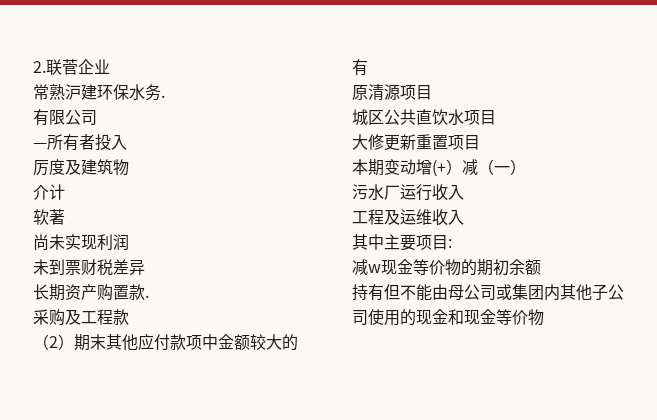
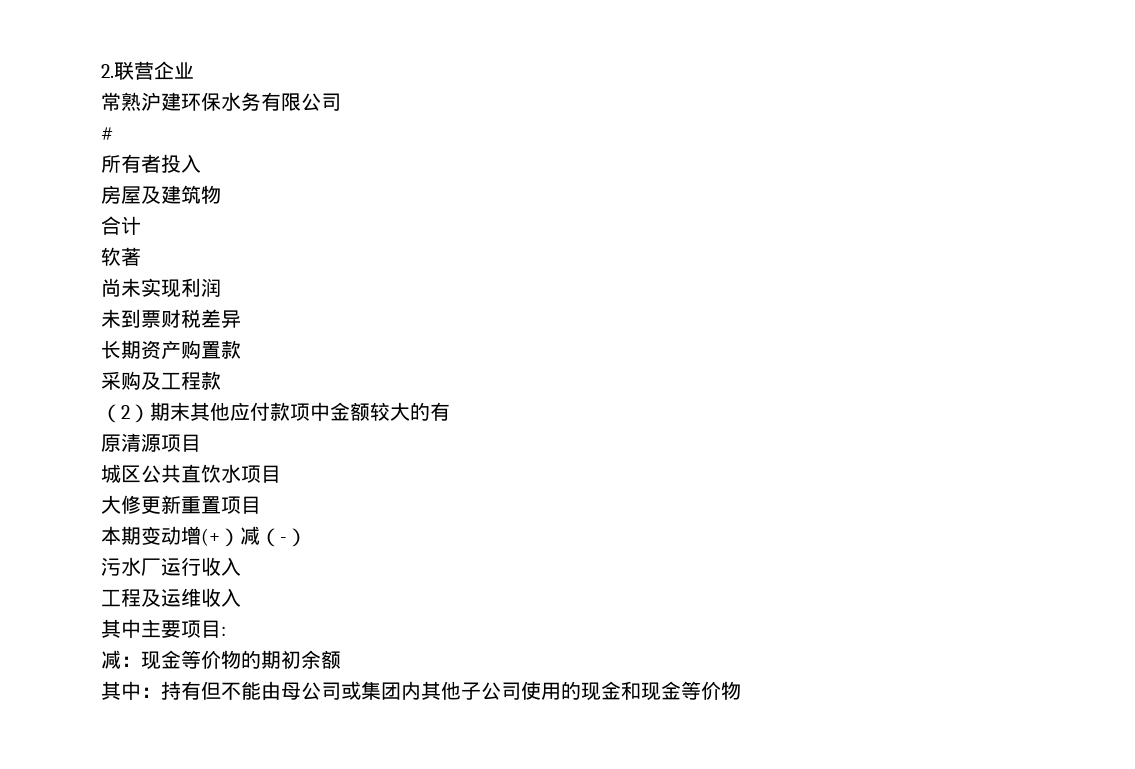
- 2.联菅企业
+ 2.联营企业
- 常熟沪建环保水务.
- 有限公司
+ 常熟沪建环保水务有限公司
- —所有者投入
+ #
+ 所有者投入
- 厉度及建筑物
+ 房屋及建筑物
- 介计
+ 合计
- 长期资产购置款.
+ 长期资产购置款
- 本期变动增(+）减（一）
+ 本期变动增(+）减（-）
- 减w现金等价物的期初余额
+ 减：现金等价物的期初余额
- 持有但不能由母公司或集团内其他子公司使用的现金和现金等价物
+ 其中：持有但不能由母公司或集团内其他子公司使用的现金和现金等价物

